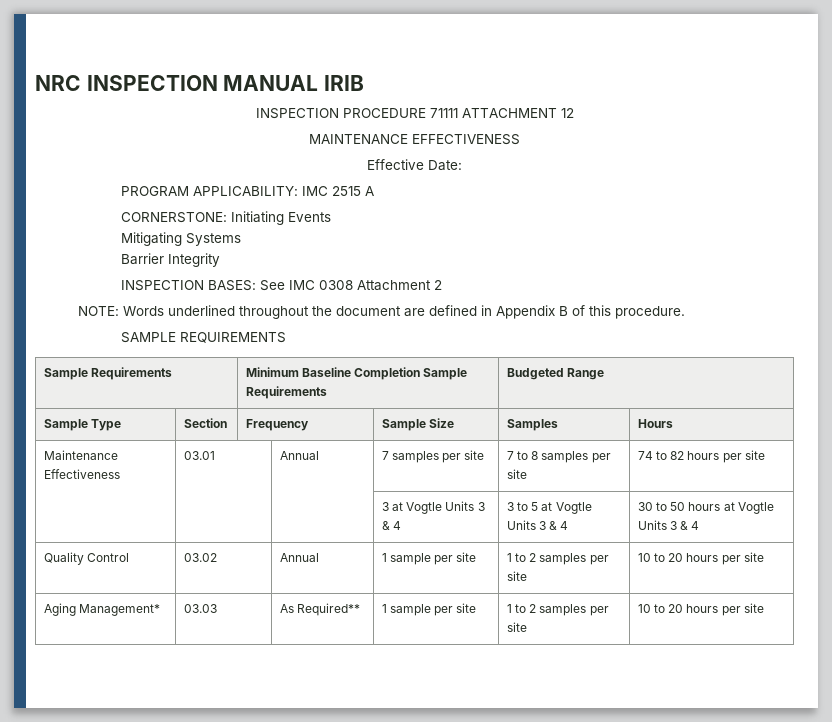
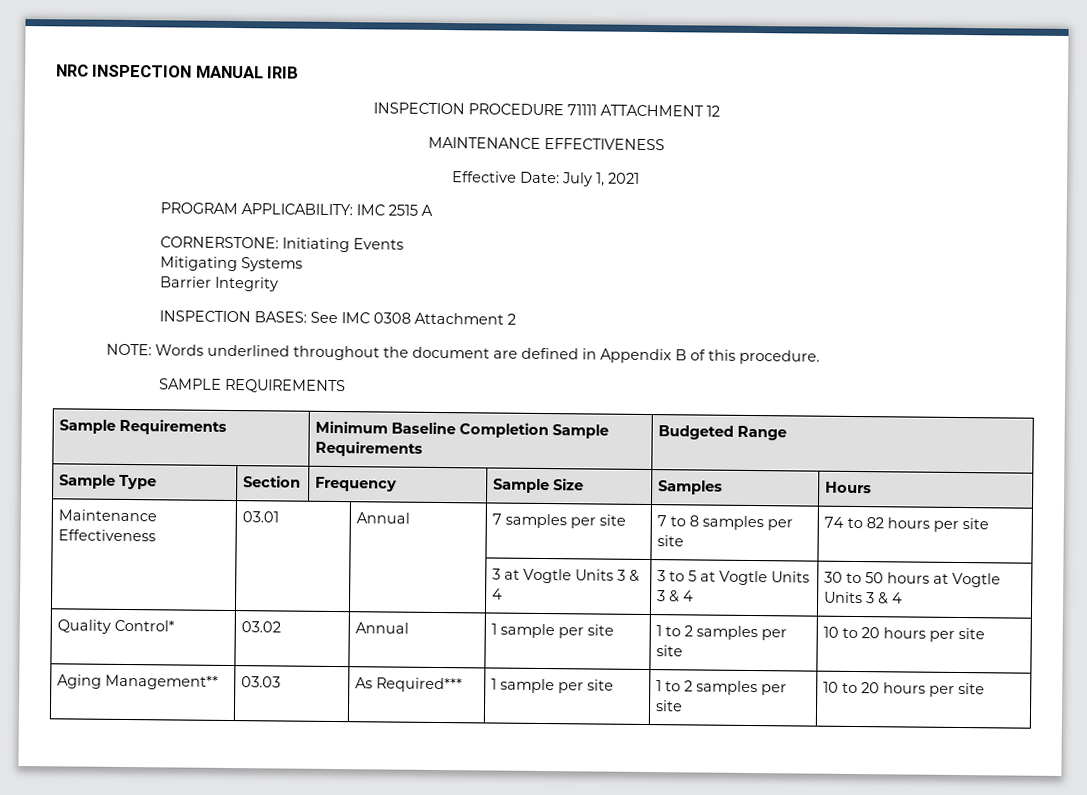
- Effective Date:
+ Effective Date: July 1, 2021
- Quality Control | 03.02 | Annual | 1 sample per site | 1 to 2 samples per site | 10 to 20 hours per site
+ Quality Control* | 03.02 | Annual | 1 sample per site | 1 to 2 samples per site | 10 to 20 hours per site
- Aging Management* | 03.03 | As Required** | 1 sample per site | 1 to 2 samples per site | 10 to 20 hours per site
+ Aging Management** | 03.03 | As Required*** | 1 sample per site | 1 to 2 samples per site | 10 to 20 hours per site

